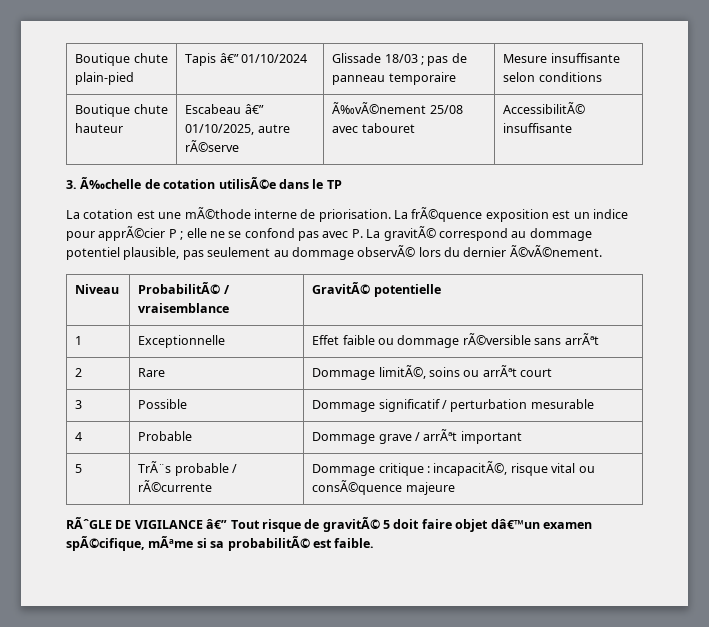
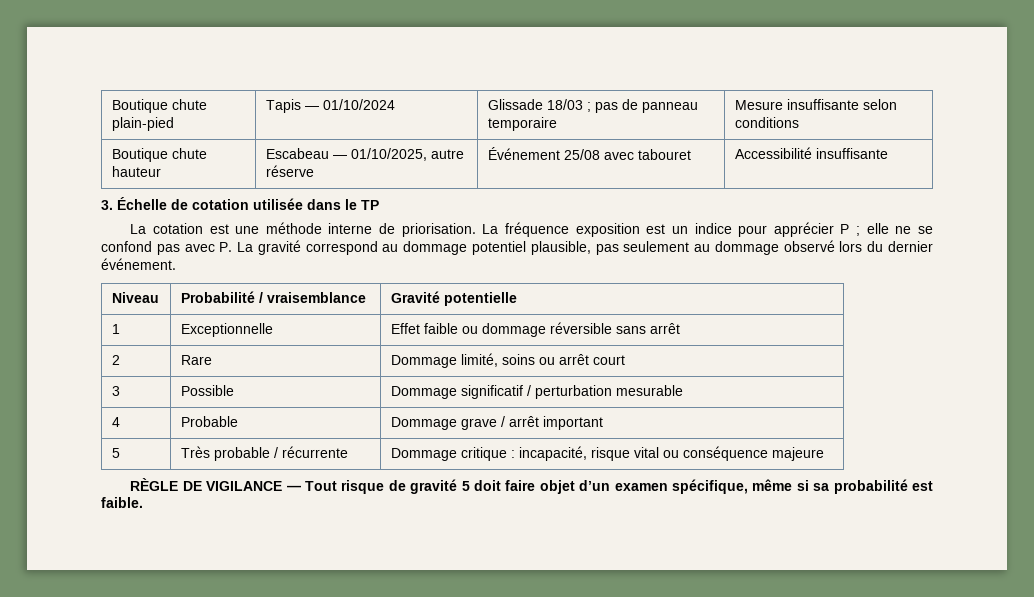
- Boutique chute plain-pied | Tapis â€” 01/10/2024 | Glissade 18/03 ; pas de panneau temporaire | Mesure insuffisante selon conditions
+ Boutique chute plain-pied | Tapis — 01/10/2024 | Glissade 18/03 ; pas de panneau temporaire | Mesure insuffisante selon conditions
- Boutique chute hauteur | Escabeau â€” 01/10/2025, autre rÃ©serve | Ã‰vÃ©nement 25/08 avec tabouret | AccessibilitÃ© insuffisante
+ Boutique chute hauteur | Escabeau — 01/10/2025, autre réserve | Événement 25/08 avec tabouret | Accessibilité insuffisante
- 3. Ã‰chelle de cotation utilisÃ©e dans le TP
+ 3. Échelle de cotation utilisée dans le TP
- La cotation est une mÃ©thode interne de priorisation.
+ La cotation est une méthode interne de priorisation.
- La frÃ©quence exposition est un indice pour apprÃ©cier P ; elle ne se confond pas avec P. La gravitÃ© correspond au dommage potentiel plausible, pas seulement au dommage observÃ© lors du dernier Ã©vÃ©nement.
+ La fréquence exposition est un indice pour apprécier P ; elle ne se confond pas avec P. La gravité correspond au dommage potentiel plausible, pas seulement au dommage observé lors du dernier événement.
- Niveau | ProbabilitÃ© / vraisemblance | GravitÃ© potentielle
+ Niveau | Probabilité / vraisemblance | Gravité potentielle
- 1 | Exceptionnelle | Effet faible ou dommage rÃ©versible sans arrÃªt
+ 1 | Exceptionnelle | Effet faible ou dommage réversible sans arrêt
- 2 | Rare | Dommage limitÃ©, soins ou arrÃªt court
+ 2 | Rare | Dommage limité, soins ou arrêt court
- 4 | Probable | Dommage grave / arrÃªt important
+ 4 | Probable | Dommage grave / arrêt important
- 5 | TrÃ¨s probable / rÃ©currente | Dommage critique : incapacitÃ©, risque vital ou consÃ©quence majeure
+ 5 | Très probable / récurrente | Dommage critique : incapacité, risque vital ou conséquence majeure
- RÃˆGLE DE VIGILANCE â€” Tout risque de gravitÃ© 5 doit faire objet dâ€™un examen spÃ©cifique, mÃªme si sa probabilitÃ© est faible.
+ RÈGLE DE VIGILANCE — Tout risque de gravité 5 doit faire objet d’un examen spécifique, même si sa probabilité est faible.

